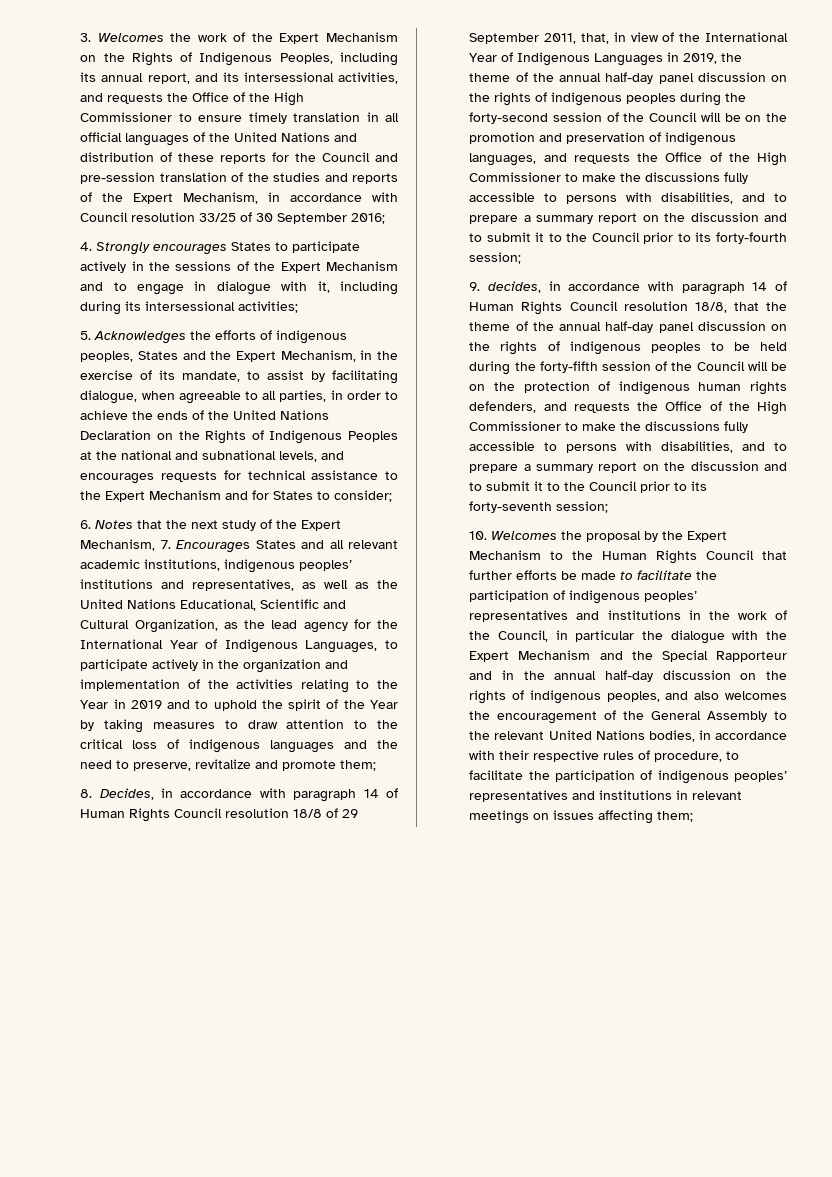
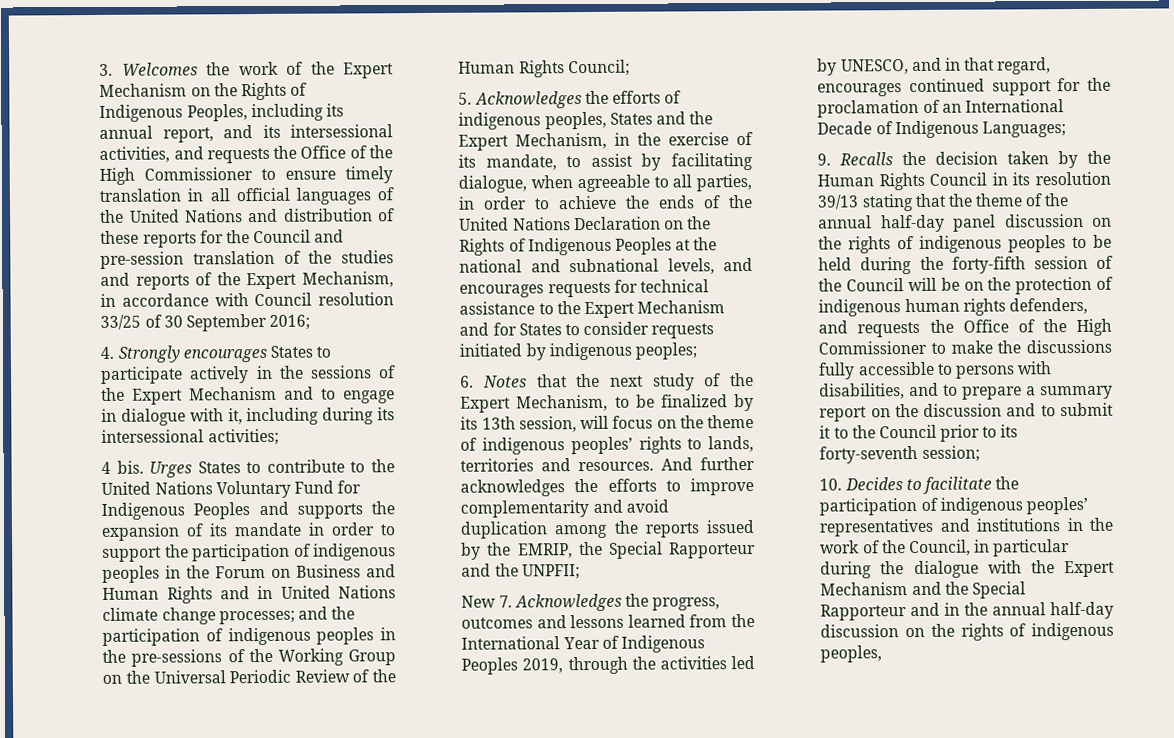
+ 4 bis. Urges States to contribute to the United Nations Voluntary Fund for Indigenous Peoples and supports the expansion of its mandate in order to support the participation of indigenous peoples in the Forum on Business and Human Rights and in United Nations climate change processes; and the participation of indigenous peoples in the pre-sessions of the Working Group on the Universal Periodic Review of the Human Rights Council;
- 5. Acknowledges the efforts of indigenous peoples, States and the Expert Mechanism, in the exercise of its mandate, to assist by facilitating dialogue, when agreeable to all parties, in order to achieve the ends of the United Nations Declaration on the Rights of Indigenous Peoples at the national and subnational levels, and encourages requests for technical assistance to the Expert Mechanism and for States to consider;
+ 5. Acknowledges the efforts of indigenous peoples, States and the Expert Mechanism, in the exercise of its mandate, to assist by facilitating dialogue, when agreeable to all parties, in order to achieve the ends of the United Nations Declaration on the Rights of Indigenous Peoples at the national and subnational levels, and encourages requests for technical assistance to the Expert Mechanism and for States to consider requests initiated by indigenous peoples;
- 6. Notes that the next study of the Expert Mechanism, 7. Encourages States and all relevant academic institutions, indigenous peoples’ institutions and representatives, as well as the United Nations Educational, Scientific and Cultural Organization, as the lead agency for the International Year of Indigenous Languages, to participate actively in the organization and implementation of the activities relating to the Year in 2019 and to uphold the spirit of the Year by taking measures to draw attention to the critical loss of indigenous languages and the need to preserve, revitalize and promote them;
- 8. Decides, in accordance with paragraph 14 of Human Rights Council resolution 18/8 of 29 September 2011, that, in view of the International Year of Indigenous Languages in 2019, the theme of the annual half-day panel discussion on the rights of indigenous peoples during the forty-second session of the Council will be on the promotion and preservation of indigenous languages, and requests the Office of the High Commissioner to make the discussions fully accessible to persons with disabilities, and to prepare a summary report on the discussion and to submit it to the Council prior to its forty-fourth session;
- 9. decides, in accordance with paragraph 14 of Human Rights Council resolution 18/8, that the theme of the annual half-day panel discussion on the rights of indigenous peoples to be held during the forty-fifth session of the Council will be on the protection of indigenous human rights defenders, and requests the Office of the High Commissioner to make the discussions fully accessible to persons with disabilities, and to prepare a summary report on the discussion and to submit it to the Council prior to its forty-seventh session;
+ 6. Notes that the next study of the Expert Mechanism, to be finalized by its 13th session, will focus on the theme of indigenous peoples’ rights to lands, territories and resources. And further acknowledges the efforts to improve complementarity and avoid duplication among the reports issued by the EMRIP, the Special Rapporteur and the UNPFII;
+ New 7. Acknowledges the progress, outcomes and lessons learned from the International Year of Indigenous Peoples 2019, through the activities led by UNESCO, and in that regard, encourages continued support for the proclamation of an International Decade of Indigenous Languages;
+ 9. Recalls the decision taken by the Human Rights Council in its resolution 39/13 stating that the theme of the annual half-day panel discussion on the rights of indigenous peoples to be held during the forty-fifth session of the Council will be on the protection of indigenous human rights defenders, and requests the Office of the High Commissioner to make the discussions fully accessible to persons with disabilities, and to prepare a summary report on the discussion and to submit it to the Council prior to its forty-seventh session;
- 10. Welcomes the proposal by the Expert Mechanism to the Human Rights Council that further efforts be made to facilitate the participation of indigenous peoples’ representatives and institutions in the work of the Council, in particular the dialogue with the Expert Mechanism and the Special Rapporteur and in the annual half-day discussion on the rights of indigenous peoples, and also welcomes the encouragement of the General Assembly to the relevant United Nations bodies, in accordance with their respective rules of procedure, to facilitate the participation of indigenous peoples’ representatives and institutions in relevant meetings on issues affecting them;
+ 10. Decides to facilitate the participation of indigenous peoples’ representatives and institutions in the work of the Council, in particular during the dialogue with the Expert Mechanism and the Special Rapporteur and in the annual half-day discussion on the rights of indigenous peoples,

